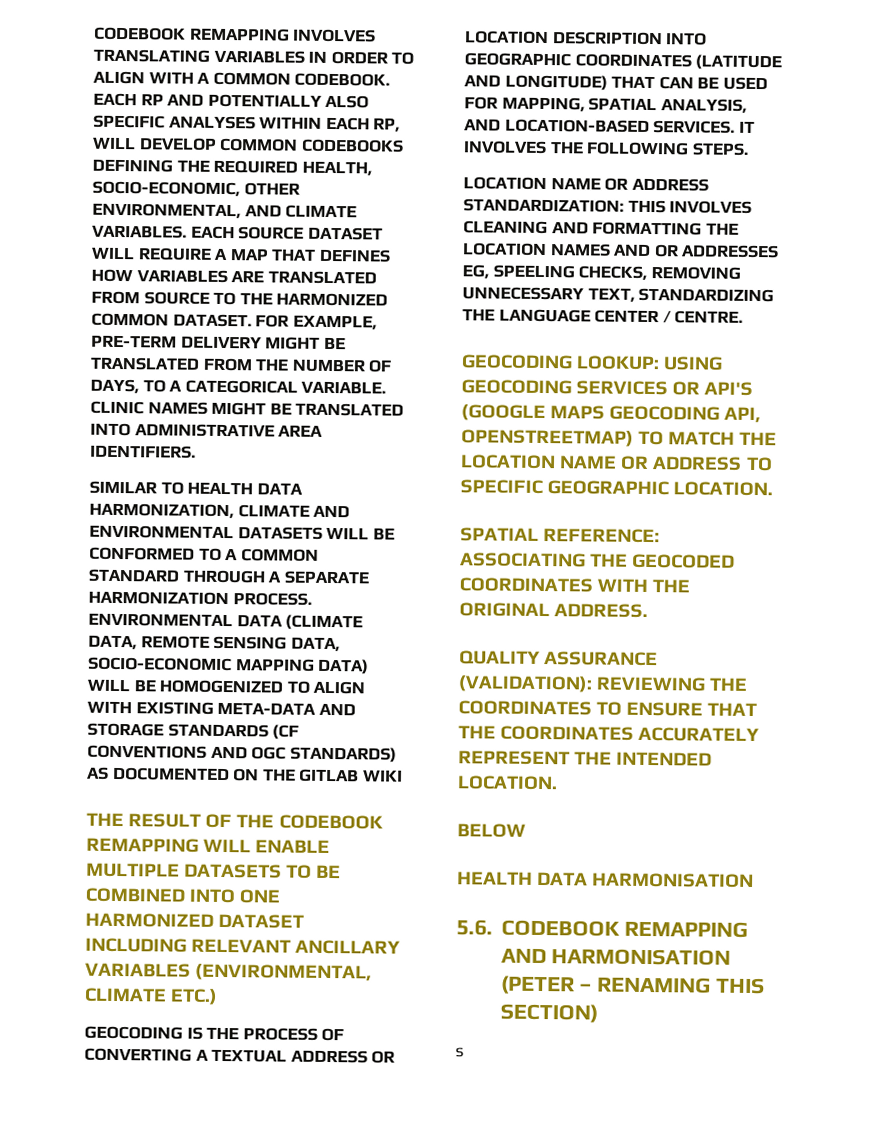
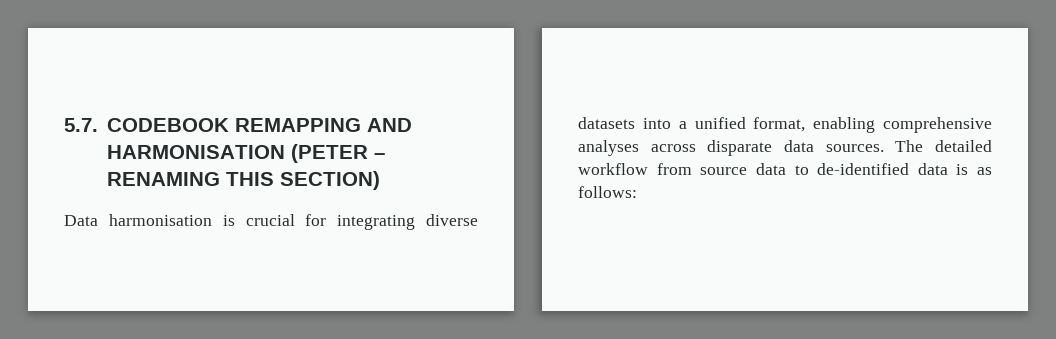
- CODEBOOK REMAPPING INVOLVES TRANSLATING VARIABLES IN ORDER TO ALIGN WITH A COMMON CODEBOOK. EACH RP AND POTENTIALLY ALSO SPECIFIC ANALYSES WITHIN EACH RP, WILL DEVELOP COMMON CODEBOOKS DEFINING THE REQUIRED HEALTH, SOCIO-ECONOMIC, OTHER ENVIRONMENTAL, AND CLIMATE VARIABLES. EACH SOURCE DATASET WILL REQUIRE A MAP THAT DEFINES HOW VARIABLES ARE TRANSLATED FROM SOURCE TO THE HARMONIZED COMMON DATASET. FOR EXAMPLE, PRE-TERM DELIVERY MIGHT BE TRANSLATED FROM THE NUMBER OF DAYS, TO A CATEGORICAL VARIABLE. CLINIC NAMES MIGHT BE TRANSLATED INTO ADMINISTRATIVE AREA IDENTIFIERS.
- SIMILAR TO HEALTH DATA HARMONIZATION, CLIMATE AND ENVIRONMENTAL DATASETS WILL BE CONFORMED TO A COMMON STANDARD THROUGH A SEPARATE HARMONIZATION PROCESS. ENVIRONMENTAL DATA (CLIMATE DATA, REMOTE SENSING DATA, SOCIO-ECONOMIC MAPPING DATA) WILL BE HOMOGENIZED TO ALIGN WITH EXISTING META-DATA AND STORAGE STANDARDS (CF CONVENTIONS AND OGC STANDARDS) AS DOCUMENTED ON THE GITLAB WIKI
- THE RESULT OF THE CODEBOOK REMAPPING WILL ENABLE MULTIPLE DATASETS TO BE COMBINED INTO ONE HARMONIZED DATASET INCLUDING RELEVANT ANCILLARY VARIABLES (ENVIRONMENTAL, CLIMATE ETC.)
- GEOCODING IS THE PROCESS OF CONVERTING A TEXTUAL ADDRESS OR LOCATION DESCRIPTION INTO GEOGRAPHIC COORDINATES (LATITUDE AND LONGITUDE) THAT CAN BE USED FOR MAPPING, SPATIAL ANALYSIS, AND LOCATION-BASED SERVICES. IT INVOLVES THE FOLLOWING STEPS.
- LOCATION NAME OR ADDRESS STANDARDIZATION: THIS INVOLVES CLEANING AND FORMATTING THE LOCATION NAMES AND OR ADDRESSES EG, SPEELING CHECKS, REMOVING UNNECESSARY TEXT, STANDARDIZING THE LANGUAGE CENTER / CENTRE.
- GEOCODING LOOKUP: USING GEOCODING SERVICES OR API'S (GOOGLE MAPS GEOCODING API, OPENSTREETMAP) TO MATCH THE LOCATION NAME OR ADDRESS TO SPECIFIC GEOGRAPHIC LOCATION.
- SPATIAL REFERENCE: ASSOCIATING THE GEOCODED COORDINATES WITH THE ORIGINAL ADDRESS.
- QUALITY ASSURANCE (VALIDATION): REVIEWING THE COORDINATES TO ENSURE THAT THE COORDINATES ACCURATELY REPRESENT THE INTENDED LOCATION.
- BELOW
- HEALTH DATA HARMONISATION
- 5.6. CODEBOOK REMAPPING AND HARMONISATION (PETER – RENAMING THIS SECTION)
+ 5.7. CODEBOOK REMAPPING AND HARMONISATION (PETER – RENAMING THIS SECTION)
- s
+ Data harmonisation is crucial for integrating diverse datasets into a unified format, enabling comprehensive analyses across disparate data sources. The detailed workflow from source data to de-identified data is as follows:

